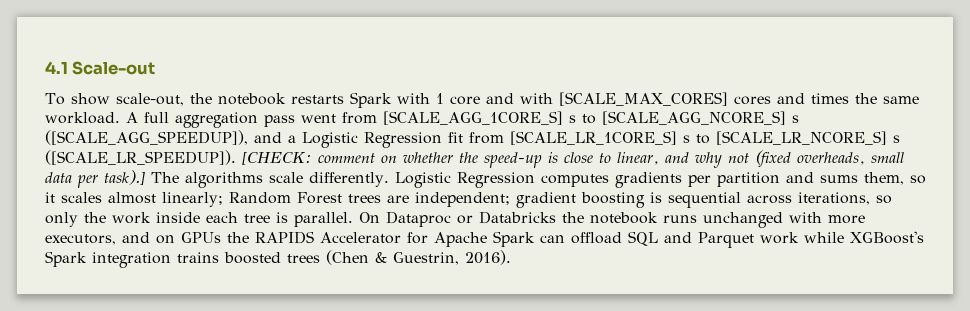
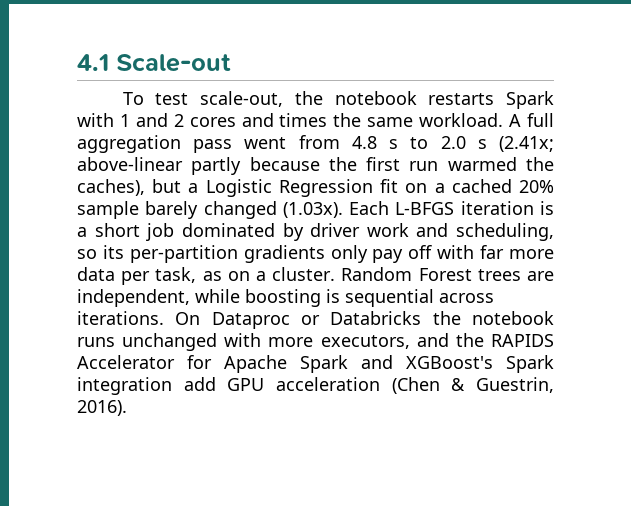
- To show scale-out, the notebook restarts Spark with 1 core and with [SCALE_MAX_CORES] cores and times the same workload.
+ To test scale-out, the notebook restarts Spark with 1 and 2 cores and times the same workload.
- A full aggregation pass went from [SCALE_AGG_1CORE_S] s to [SCALE_AGG_NCORE_S] s ([SCALE_AGG_SPEEDUP]), and a Logistic Regression fit from [SCALE_LR_1CORE_S] s to [SCALE_LR_NCORE_S] s ([SCALE_LR_SPEEDUP]). [CHECK: comment on whether the speed-up is close to linear, and why not (fixed overheads, small data per task).] The algorithms scale differently. Logistic Regression computes gradients per partition and sums them, so it scales almost linearly; Random Forest trees are independent; gradient boosting is sequential across iterations, so only the work inside each tree is parallel.
+ A full aggregation pass went from 4.8 s to 2.0 s (2.41x; above-linear partly because the first run warmed the caches), but a Logistic Regression fit on a cached 20% sample barely changed (1.03x). Each L-BFGS iteration is a short job dominated by driver work and scheduling, so its per-partition gradients only pay off with far more data per task, as on a cluster. Random Forest trees are independent, while boosting is sequential across iterations.
- On Dataproc or Databricks the notebook runs unchanged with more executors, and on GPUs the RAPIDS Accelerator for Apache Spark can offload SQL and Parquet work while XGBoost's Spark integration trains boosted trees (Chen & Guestrin, 2016).
+ On Dataproc or Databricks the notebook runs unchanged with more executors, and the RAPIDS Accelerator for Apache Spark and XGBoost's Spark integration add GPU acceleration (Chen & Guestrin, 2016).

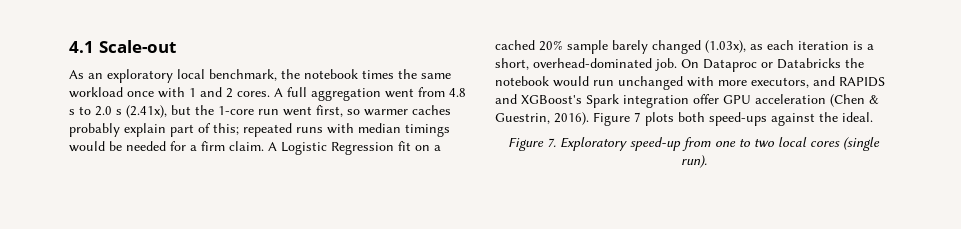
- To test scale-out, the notebook restarts Spark with 1 and 2 cores and times the same workload.
+ As an exploratory local benchmark, the notebook times the same workload once with 1 and 2 cores.
- A full aggregation pass went from 4.8 s to 2.0 s (2.41x; above-linear partly because the first run warmed the caches), but a Logistic Regression fit on a cached 20% sample barely changed (1.03x). Each L-BFGS iteration is a short job dominated by driver work and scheduling, so its per-partition gradients only pay off with far more data per task, as on a cluster. Random Forest trees are independent, while boosting is sequential across iterations.
+ A full aggregation went from 4.8 s to 2.0 s (2.41x), but the 1-core run went first, so warmer caches probably explain part of this; repeated runs with median timings would be needed for a firm claim. A Logistic Regression fit on a cached 20% sample barely changed (1.03x), as each iteration is a short, overhead-dominated job.
- On Dataproc or Databricks the notebook runs unchanged with more executors, and the RAPIDS Accelerator for Apache Spark and XGBoost's Spark integration add GPU acceleration (Chen & Guestrin, 2016).
+ On Dataproc or Databricks the notebook would run unchanged with more executors, and RAPIDS and XGBoost's Spark integration offer GPU acceleration (Chen & Guestrin, 2016).
+ Figure 7 plots both speed-ups against the ideal.
+ Figure 7. Exploratory speed-up from one to two local cores (single run).

